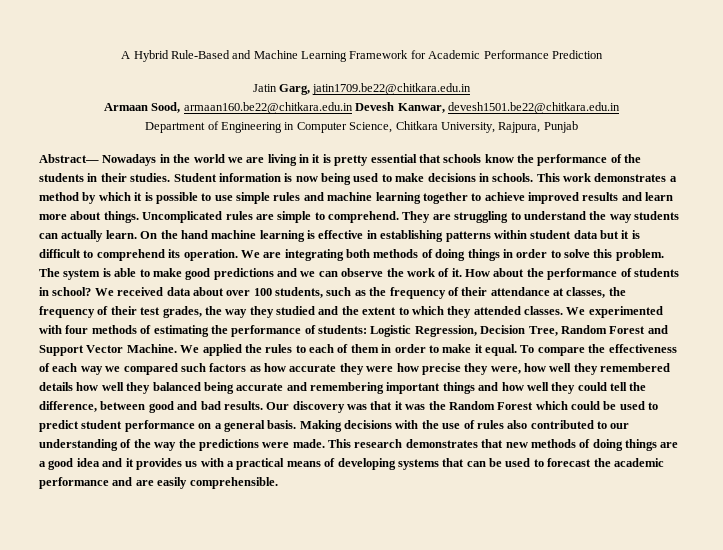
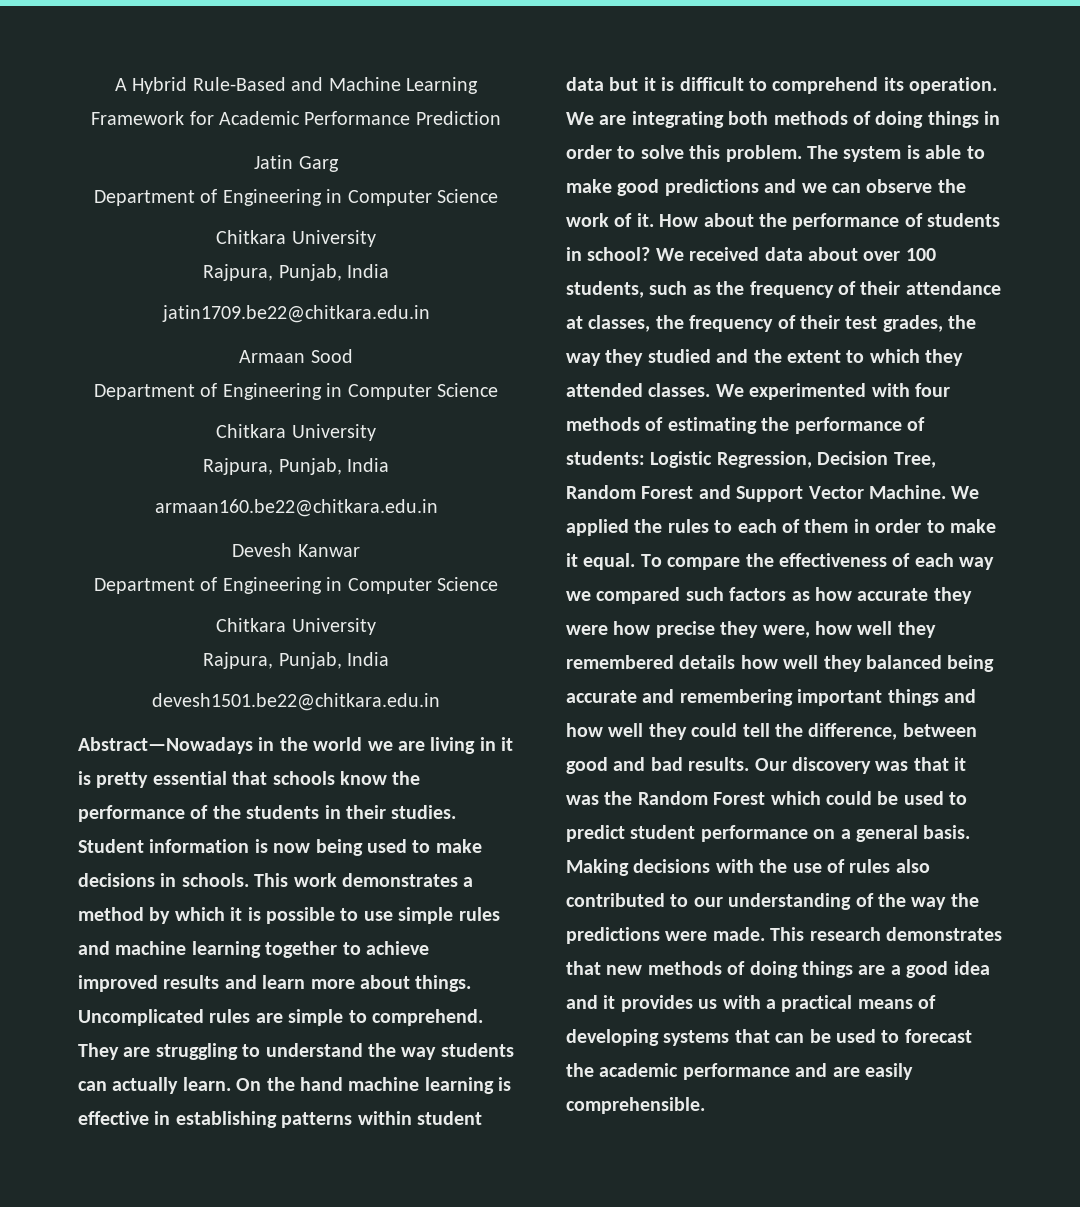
- Jatin Garg, jatin1709.be22@chitkara.edu.in
- Armaan Sood, armaan160.be22@chitkara.edu.in Devesh Kanwar, devesh1501.be22@chitkara.edu.in
- Department of Engineering in Computer Science, Chitkara University, Rajpura, Punjab
- Abstract— Nowadays in the world we are living in it is pretty essential that schools know the performance of the students in their studies.
+ Jatin Garg
+ Department of Engineering in Computer Science
+ Chitkara University
+ Rajpura, Punjab, India
+ jatin1709.be22@chitkara.edu.in
+ Armaan Sood
+ Department of Engineering in Computer Science
+ Chitkara University
+ Rajpura, Punjab, India
+ armaan160.be22@chitkara.edu.in
+ Devesh Kanwar
+ Department of Engineering in Computer Science
+ Chitkara University
+ Rajpura, Punjab, India
+ devesh1501.be22@chitkara.edu.in
+ Abstract—Nowadays in the world we are living in it is pretty essential that schools know the performance of the students in their studies.

